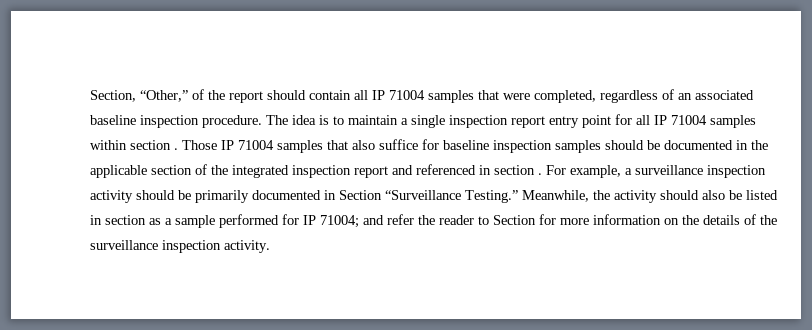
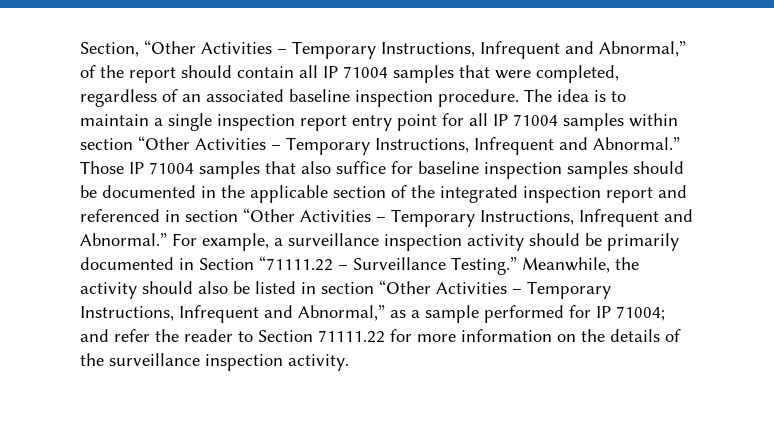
- Section, “Other,” of the report should contain all IP 71004 samples that were completed, regardless of an associated baseline inspection procedure.
+ Section, “Other Activities – Temporary Instructions, Infrequent and Abnormal,” of the report should contain all IP 71004 samples that were completed, regardless of an associated baseline inspection procedure.
- The idea is to maintain a single inspection report entry point for all IP 71004 samples within section .
+ The idea is to maintain a single inspection report entry point for all IP 71004 samples within section “Other Activities – Temporary Instructions, Infrequent and Abnormal.”
- Those IP 71004 samples that also suffice for baseline inspection samples should be documented in the applicable section of the integrated inspection report and referenced in section .
+ Those IP 71004 samples that also suffice for baseline inspection samples should be documented in the applicable section of the integrated inspection report and referenced in section “Other Activities – Temporary Instructions, Infrequent and Abnormal.”
- For example, a surveillance inspection activity should be primarily documented in Section “Surveillance Testing.”
+ For example, a surveillance inspection activity should be primarily documented in Section “71111.22 – Surveillance Testing.”
- Meanwhile, the activity should also be listed in section as a sample performed for IP 71004; and refer the reader to Section for more information on the details of the surveillance inspection activity.
+ Meanwhile, the activity should also be listed in section “Other Activities – Temporary Instructions, Infrequent and Abnormal,” as a sample performed for IP 71004; and refer the reader to Section 71111.22 for more information on the details of the surveillance inspection activity.

